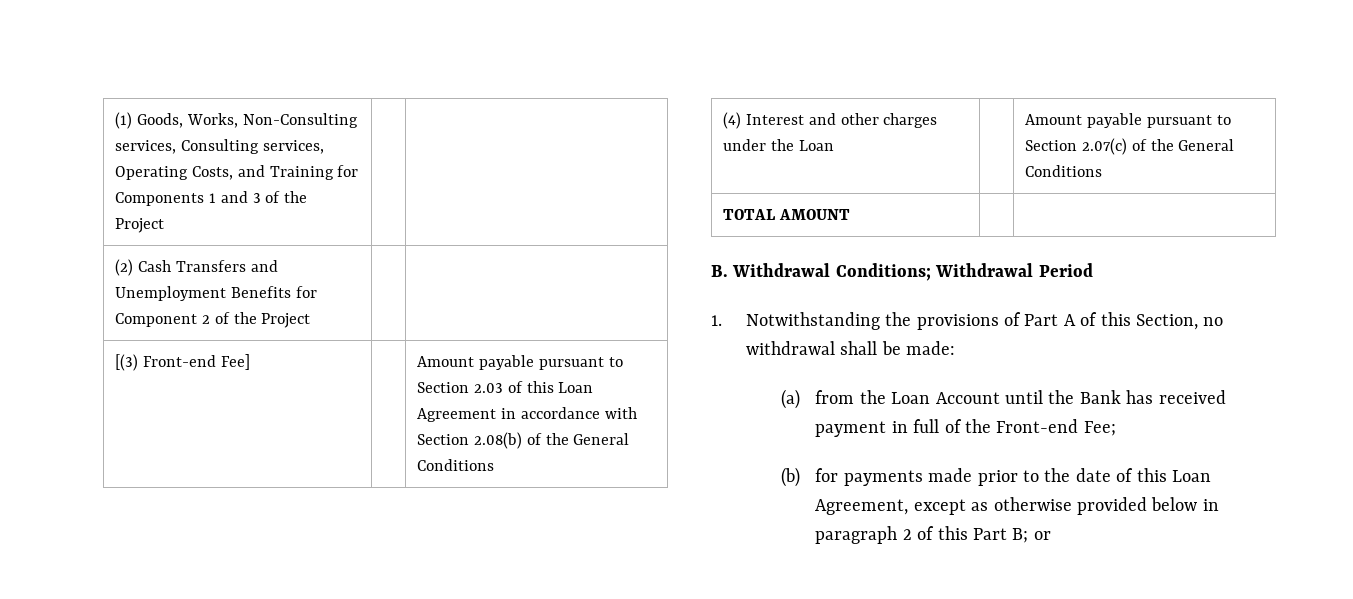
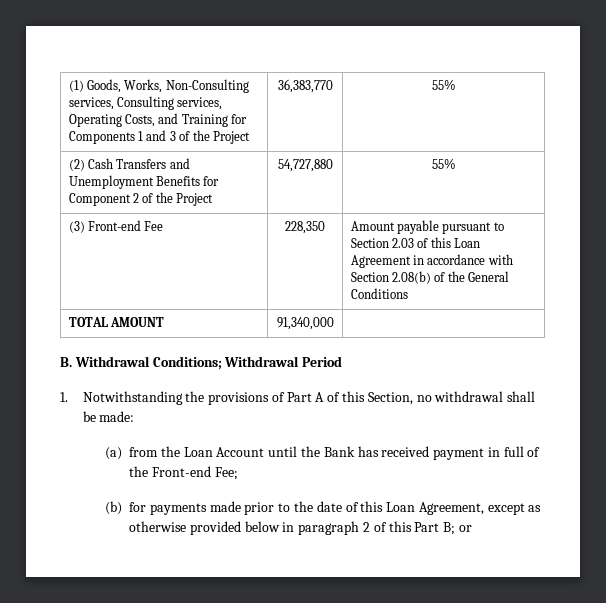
- (1) Goods, Works, Non-Consulting services, Consulting services, Operating Costs, and Training for Components 1 and 3 of the Project | |
+ (1) Goods, Works, Non-Consulting services, Consulting services, Operating Costs, and Training for Components 1 and 3 of the Project | 36,383,770 | 55%
- (2) Cash Transfers and Unemployment Benefits for Component 2 of the Project | |
- [(3) Front-end Fee] | | Amount payable pursuant to Section 2.03 of this Loan Agreement in accordance with Section 2.08(b) of the General Conditions
+ (2) Cash Transfers and Unemployment Benefits for Component 2 of the Project | 54,727,880 | 55%
+ (3) Front-end Fee | 228,350 | Amount payable pursuant to Section 2.03 of this Loan Agreement in accordance with Section 2.08(b) of the General Conditions
- (4) Interest and other charges under the Loan | | Amount payable pursuant to Section 2.07(c) of the General Conditions
- TOTAL AMOUNT | |
+ TOTAL AMOUNT | 91,340,000 |

